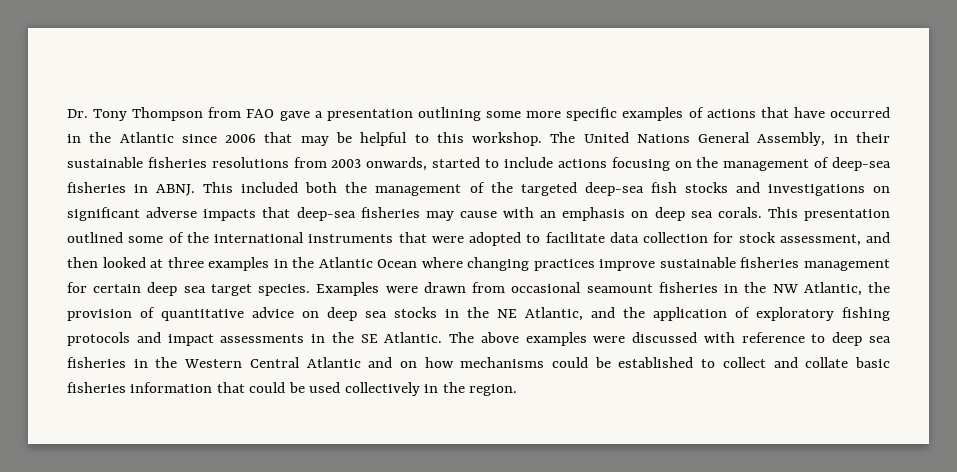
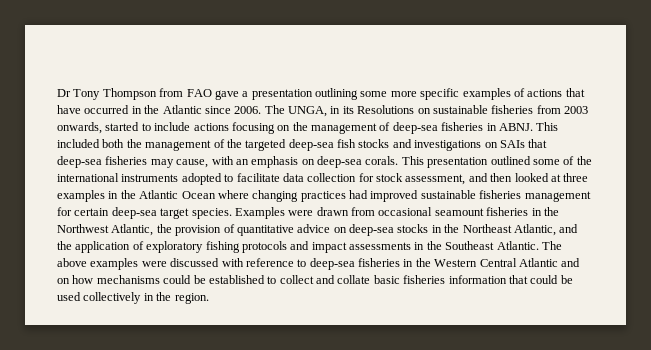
- Dr. Tony Thompson from FAO gave a presentation outlining some more specific examples of actions that have occurred in the Atlantic since 2006 that may be helpful to this workshop. The United Nations General Assembly, in their sustainable fisheries resolutions from 2003 onwards, started to include actions focusing on the management of deep-sea fisheries in ABNJ.
+ Dr Tony Thompson from FAO gave a presentation outlining some more specific examples of actions that have occurred in the Atlantic since 2006. The UNGA, in its Resolutions on sustainable fisheries from 2003 onwards, started to include actions focusing on the management of deep-sea fisheries in ABNJ.
- This included both the management of the targeted deep-sea fish stocks and investigations on significant adverse impacts that deep-sea fisheries may cause with an emphasis on deep sea corals.
+ This included both the management of the targeted deep-sea fish stocks and investigations on SAIs that deep-sea fisheries may cause, with an emphasis on deep-sea corals.
- This presentation outlined some of the international instruments that were adopted to facilitate data collection for stock assessment, and then looked at three examples in the Atlantic Ocean where changing practices improve sustainable fisheries management for certain deep sea target species.
+ This presentation outlined some of the international instruments adopted to facilitate data collection for stock assessment, and then looked at three examples in the Atlantic Ocean where changing practices had improved sustainable fisheries management for certain deep-sea target species.
- Examples were drawn from occasional seamount fisheries in the NW Atlantic, the provision of quantitative advice on deep sea stocks in the NE Atlantic, and the application of exploratory fishing protocols and impact assessments in the SE Atlantic.
+ Examples were drawn from occasional seamount fisheries in the Northwest Atlantic, the provision of quantitative advice on deep-sea stocks in the Northeast Atlantic, and the application of exploratory fishing protocols and impact assessments in the Southeast Atlantic.
- The above examples were discussed with reference to deep sea fisheries in the Western Central Atlantic and on how mechanisms could be established to collect and collate basic fisheries information that could be used collectively in the region.
+ The above examples were discussed with reference to deep-sea fisheries in the Western Central Atlantic and on how mechanisms could be established to collect and collate basic fisheries information that could be used collectively in the region.

